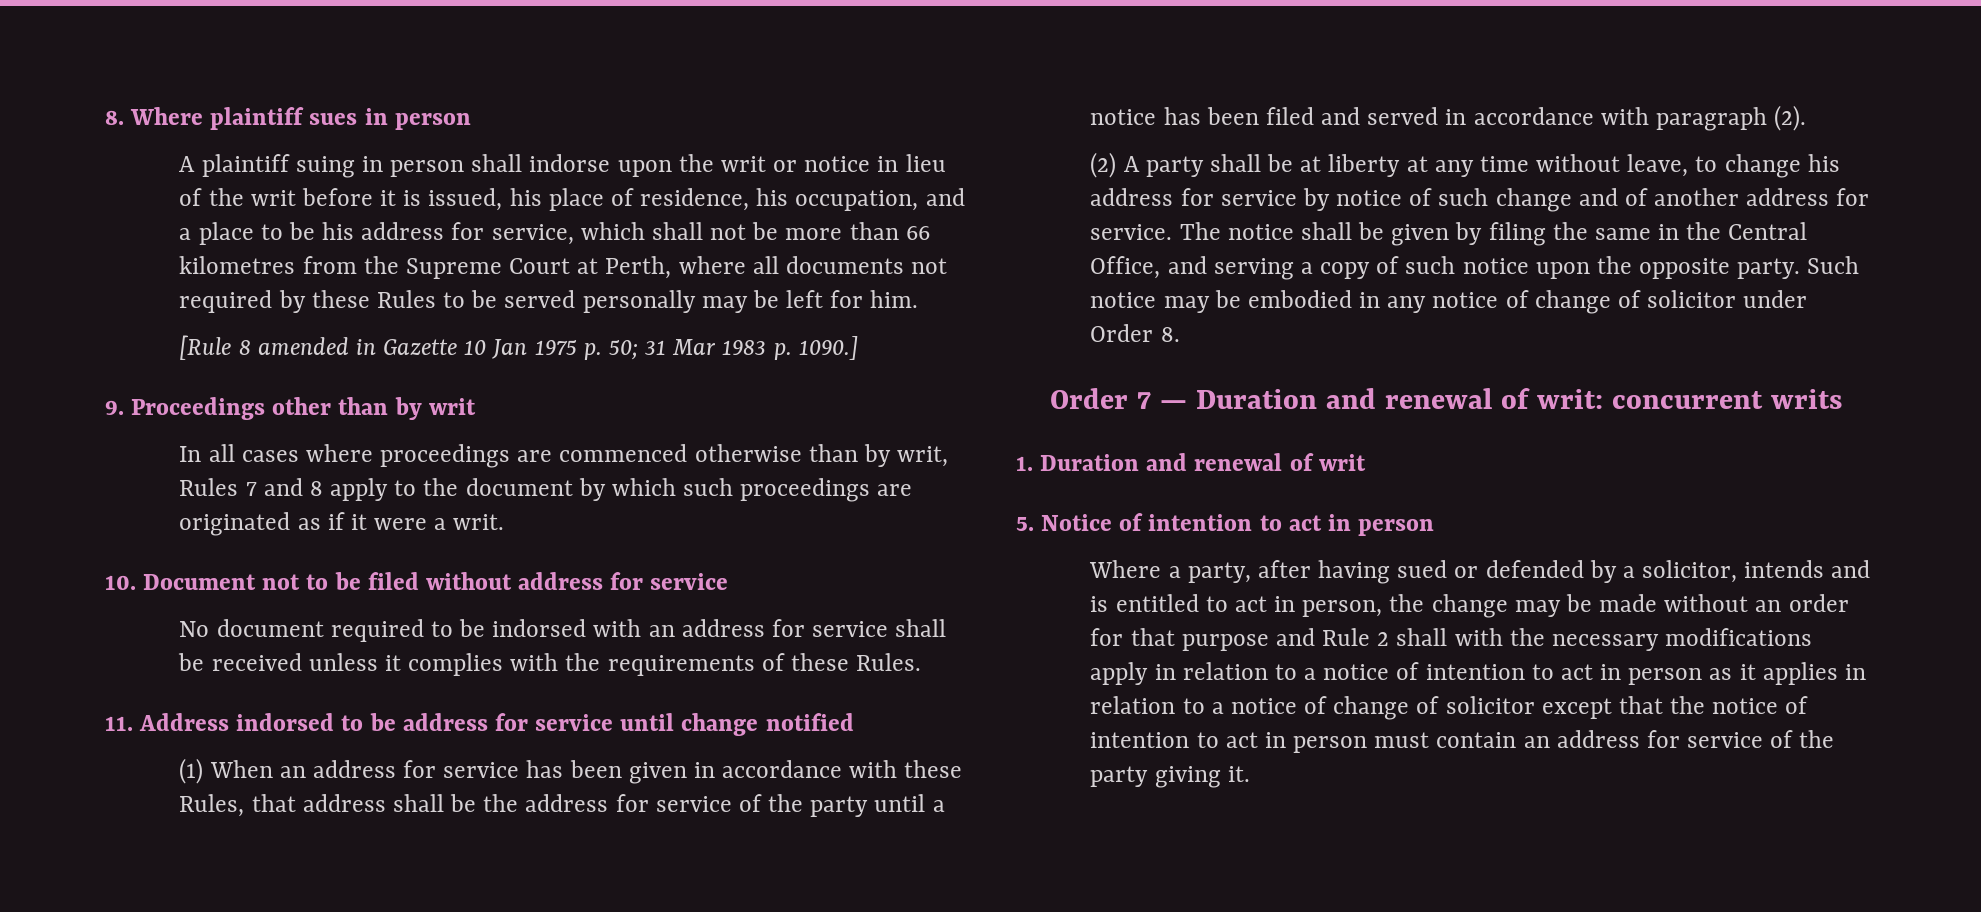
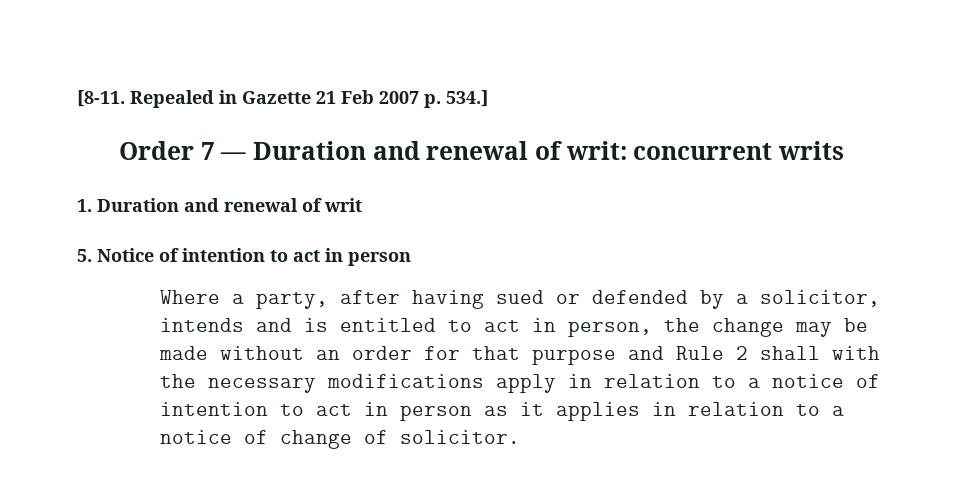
- 8. Where plaintiff sues in person
- A plaintiff suing in person shall indorse upon the writ or notice in lieu of the writ before it is issued, his place of residence, his occupation, and a place to be his address for service, which shall not be more than 66 kilometres from the Supreme Court at Perth, where all documents not required by these Rules to be served personally may be left for him.
- [Rule 8 amended in Gazette 10 Jan 1975 p. 50; 31 Mar 1983 p. 1090.]
- 9. Proceedings other than by writ
- In all cases where proceedings are commenced otherwise than by writ, Rules 7 and 8 apply to the document by which such proceedings are originated as if it were a writ.
- 10. Document not to be filed without address for service
- No document required to be indorsed with an address for service shall be received unless it complies with the requirements of these Rules.
- 11. Address indorsed to be address for service until change notified
- (1) When an address for service has been given in accordance with these Rules, that address shall be the address for service of the party until a notice has been filed and served in accordance with paragraph (2).
- (2) A party shall be at liberty at any time without leave, to change his address for service by notice of such change and of another address for service. The notice shall be given by filing the same in the Central Office, and serving a copy of such notice upon the opposite party. Such notice may be embodied in any notice of change of solicitor under Order 8.
+ [8-11. Repealed in Gazette 21 Feb 2007 p. 534.]
- Where a party, after having sued or defended by a solicitor, intends and is entitled to act in person, the change may be made without an order for that purpose and Rule 2 shall with the necessary modifications apply in relation to a notice of intention to act in person as it applies in relation to a notice of change of solicitor except that the notice of intention to act in person must contain an address for service of the party giving it.
+ Where a party, after having sued or defended by a solicitor, intends and is entitled to act in person, the change may be made without an order for that purpose and Rule 2 shall with the necessary modifications apply in relation to a notice of intention to act in person as it applies in relation to a notice of change of solicitor.

